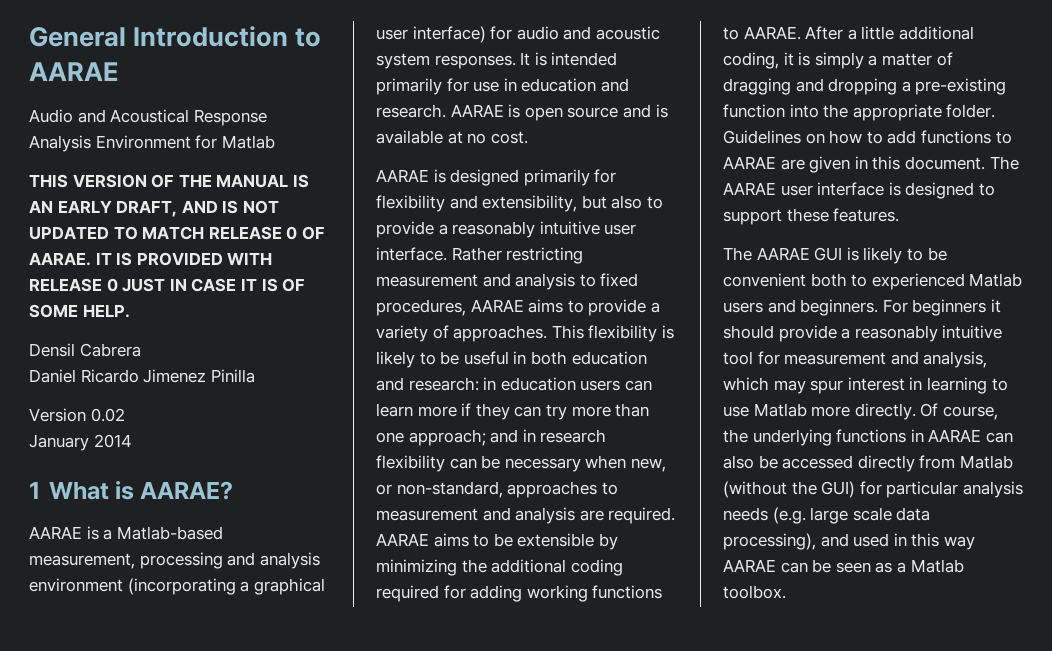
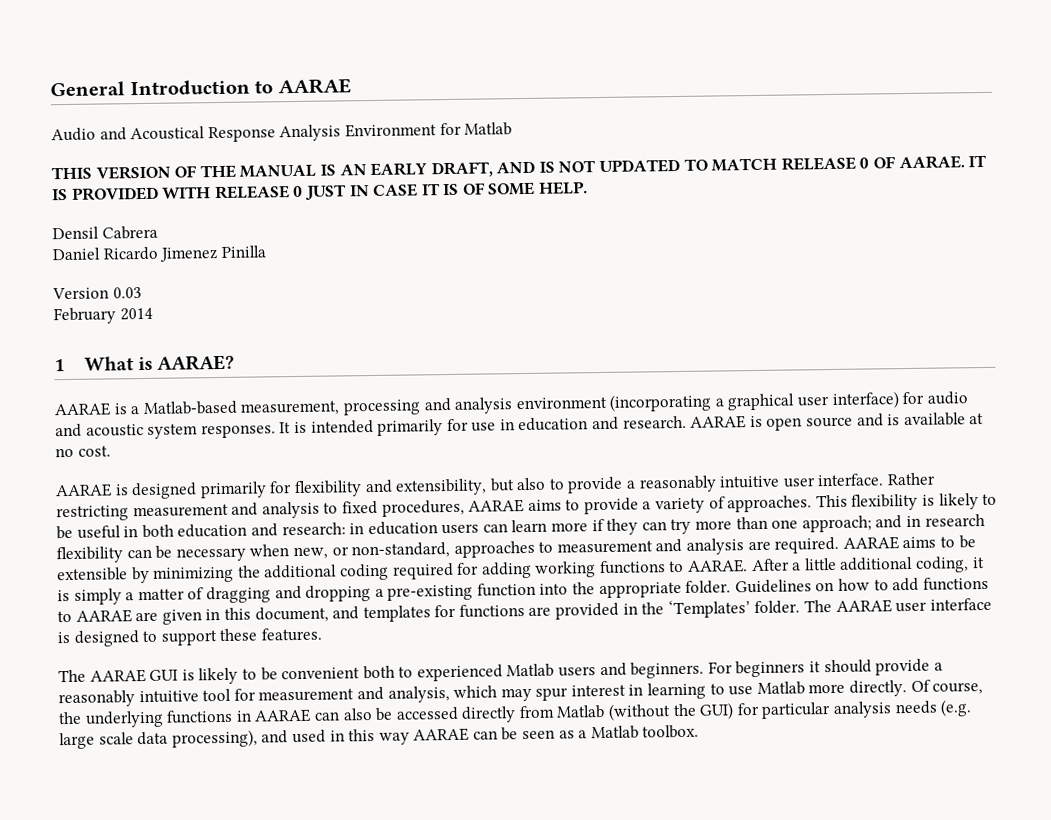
- Version 0.02
- January 2014
+ Version 0.03
+ February 2014
- Guidelines on how to add functions to AARAE are given in this document.
+ Guidelines on how to add functions to AARAE are given in this document, and templates for functions are provided in the ‘Templates’ folder.

